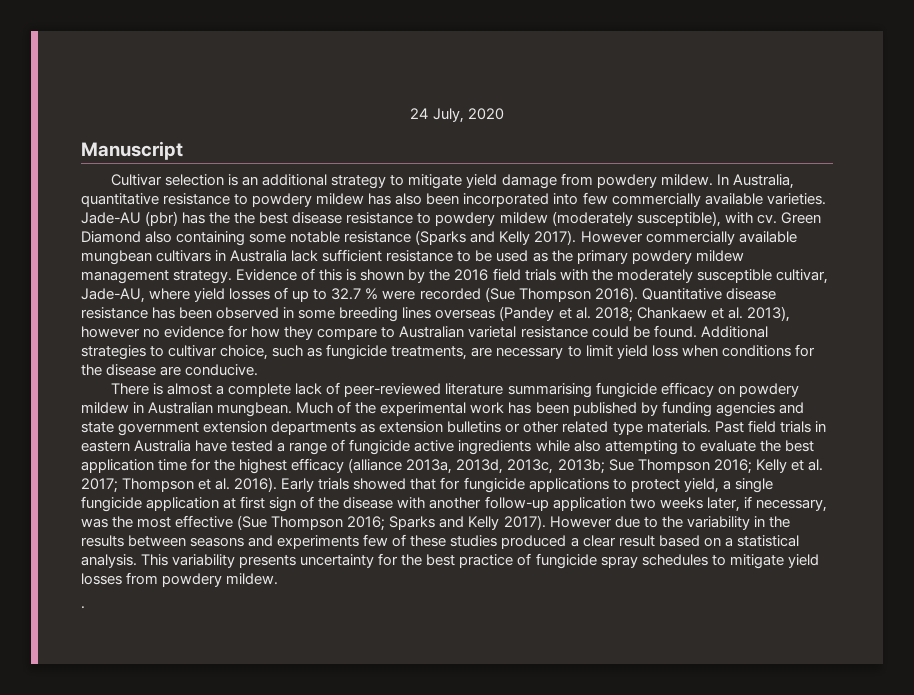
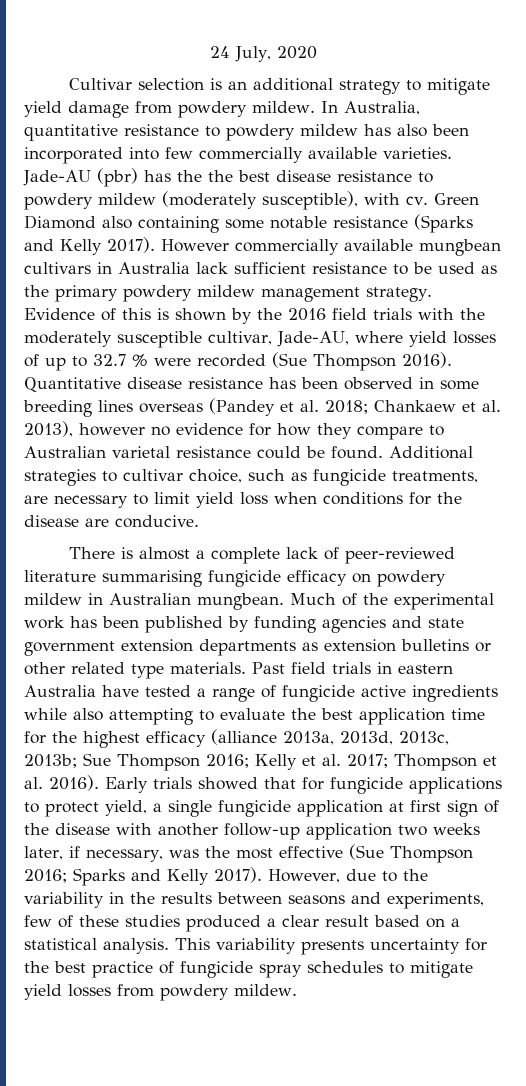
- Manuscript
- However due to the variability in the results between seasons and experiments few of these studies produced a clear result based on a statistical analysis.
+ However, due to the variability in the results between seasons and experiments, few of these studies produced a clear result based on a statistical analysis.
- .

